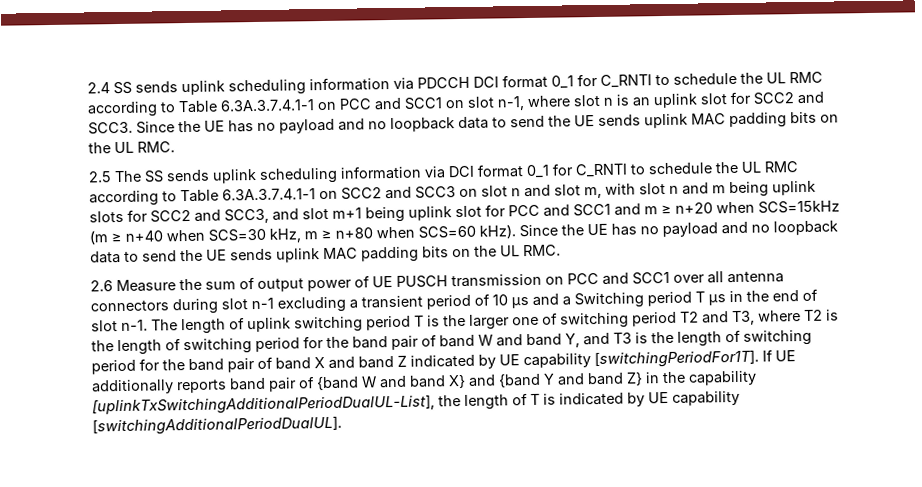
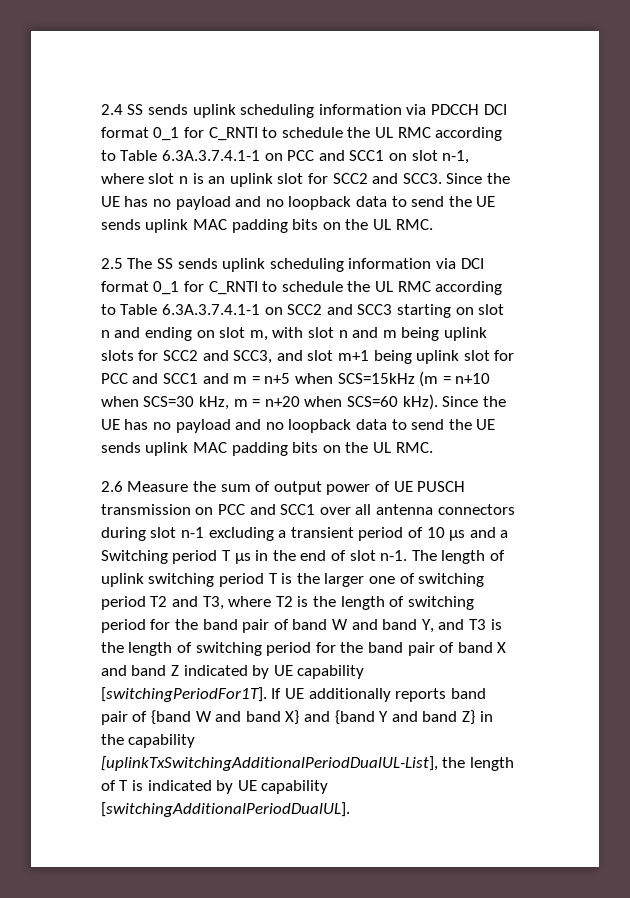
- 2.5 The SS sends uplink scheduling information via DCI format 0_1 for C_RNTI to schedule the UL RMC according to Table 6.3A.3.7.4.1-1 on SCC2 and SCC3 on slot n and slot m, with slot n and m being uplink slots for SCC2 and SCC3, and slot m+1 being uplink slot for PCC and SCC1 and m ≥ n+20 when SCS=15kHz (m ≥ n+40 when SCS=30 kHz, m ≥ n+80 when SCS=60 kHz).
+ 2.5 The SS sends uplink scheduling information via DCI format 0_1 for C_RNTI to schedule the UL RMC according to Table 6.3A.3.7.4.1-1 on SCC2 and SCC3 starting on slot n and ending on slot m, with slot n and m being uplink slots for SCC2 and SCC3, and slot m+1 being uplink slot for PCC and SCC1 and m = n+5 when SCS=15kHz (m = n+10 when SCS=30 kHz, m = n+20 when SCS=60 kHz).

